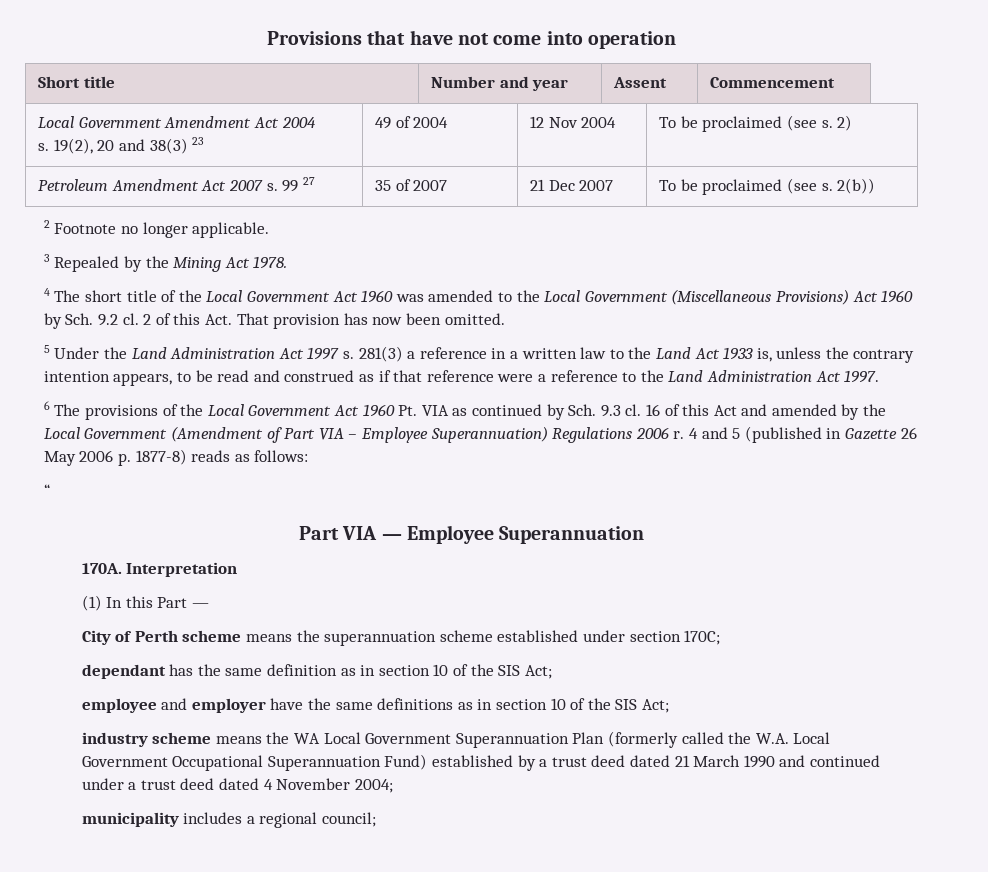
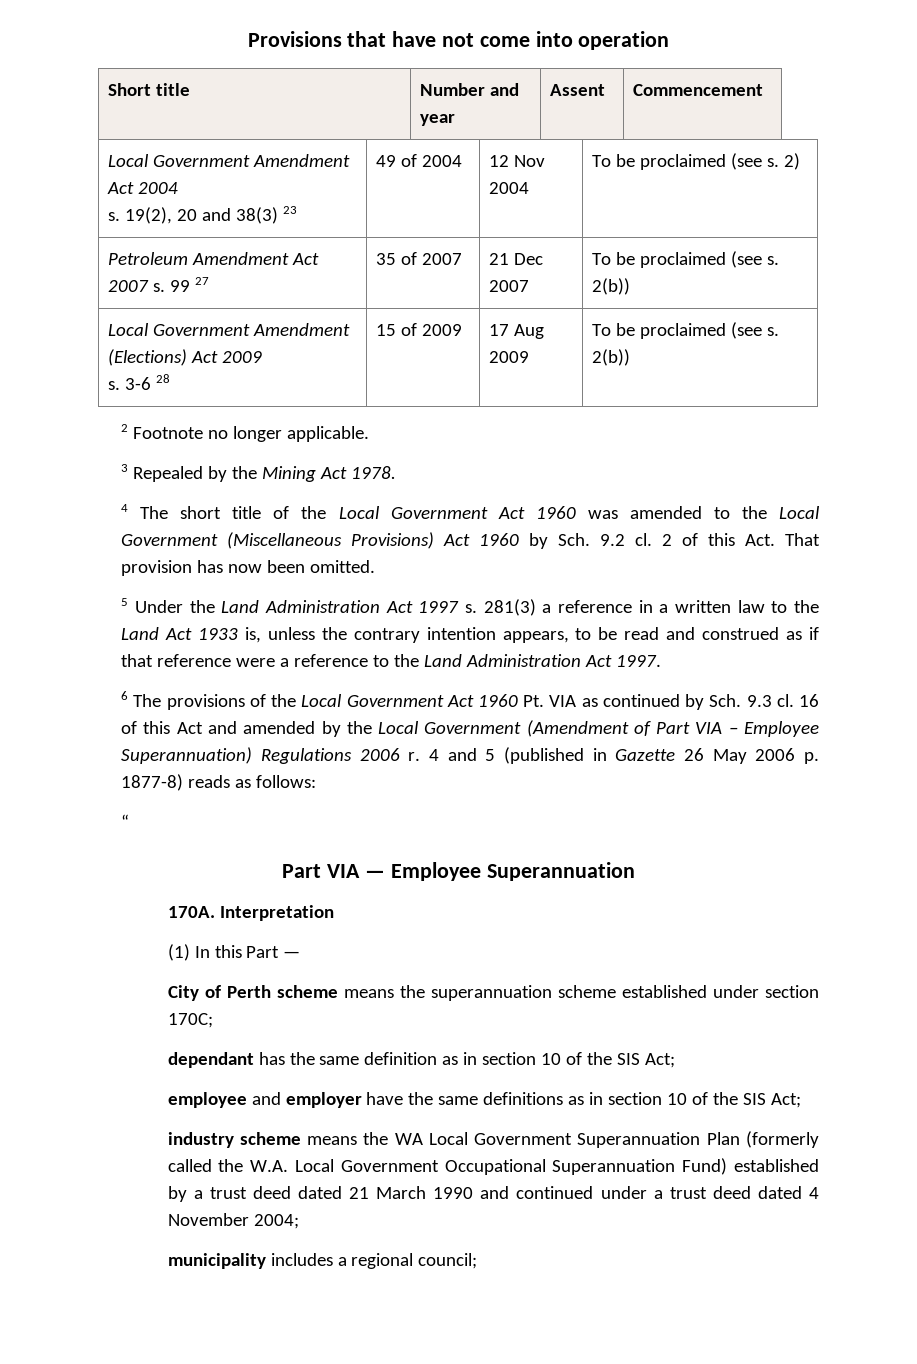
+ Local Government Amendment (Elections) Act 2009
+ s. 3-6 28 | 15 of 2009 | 17 Aug 2009 | To be proclaimed (see s. 2(b))

